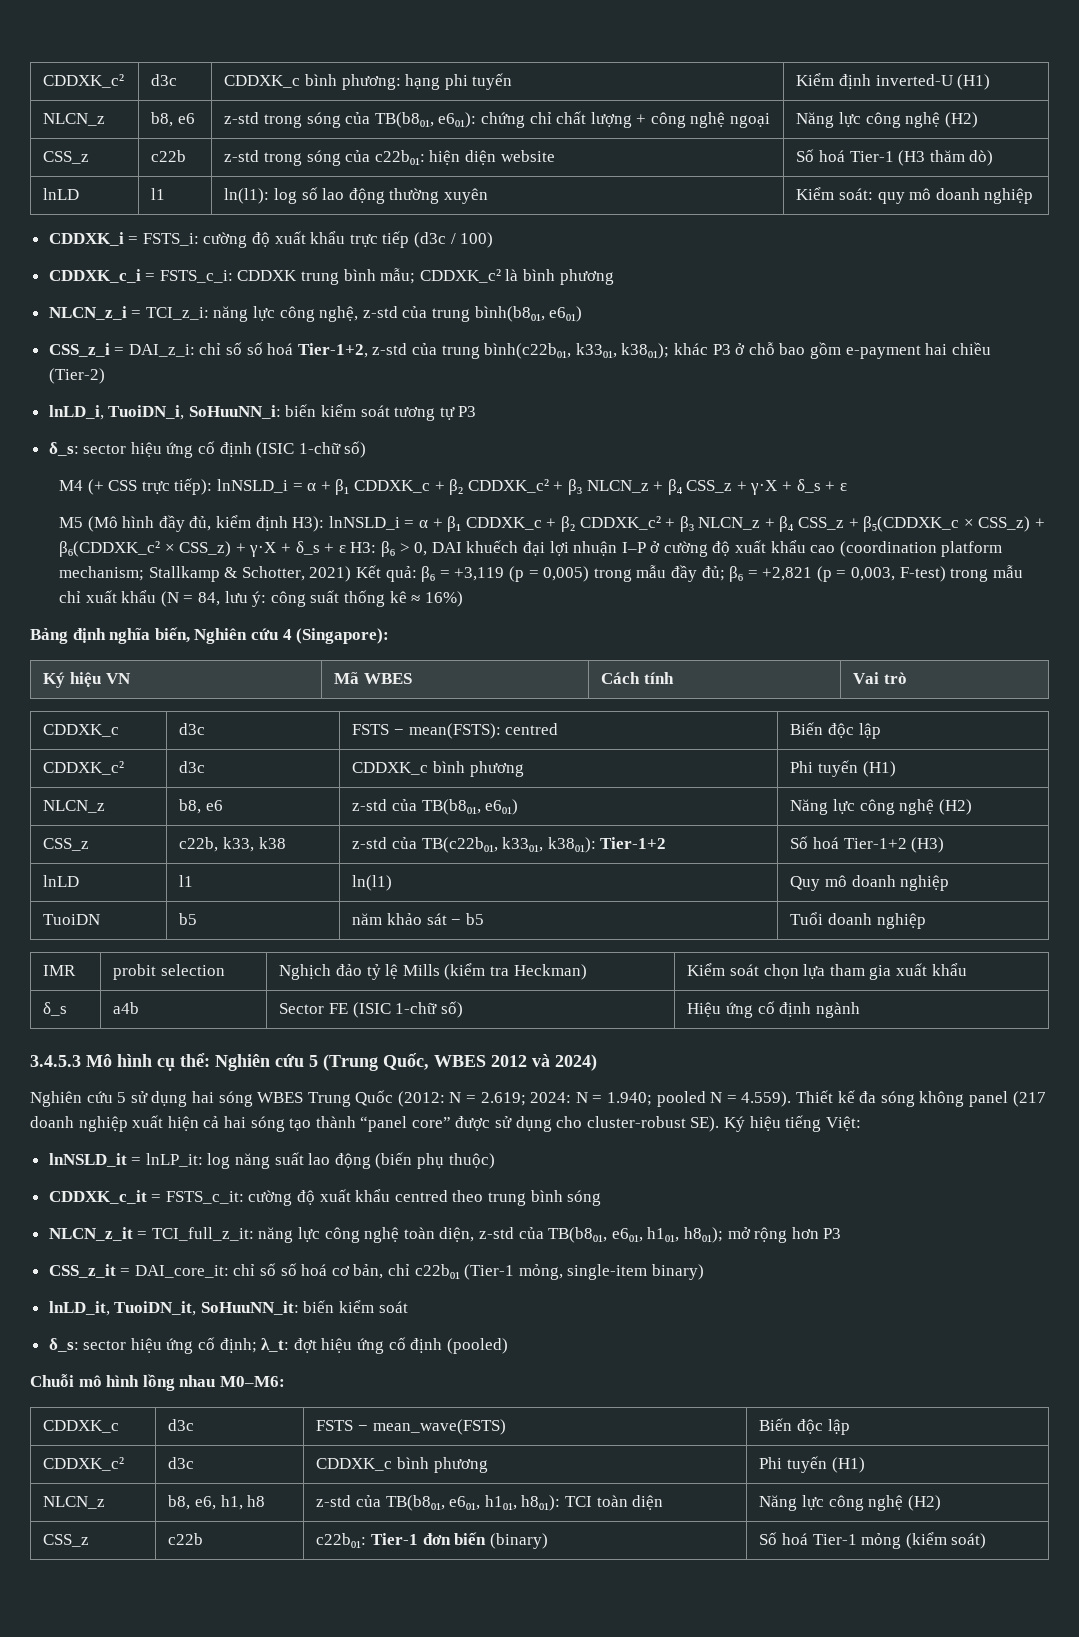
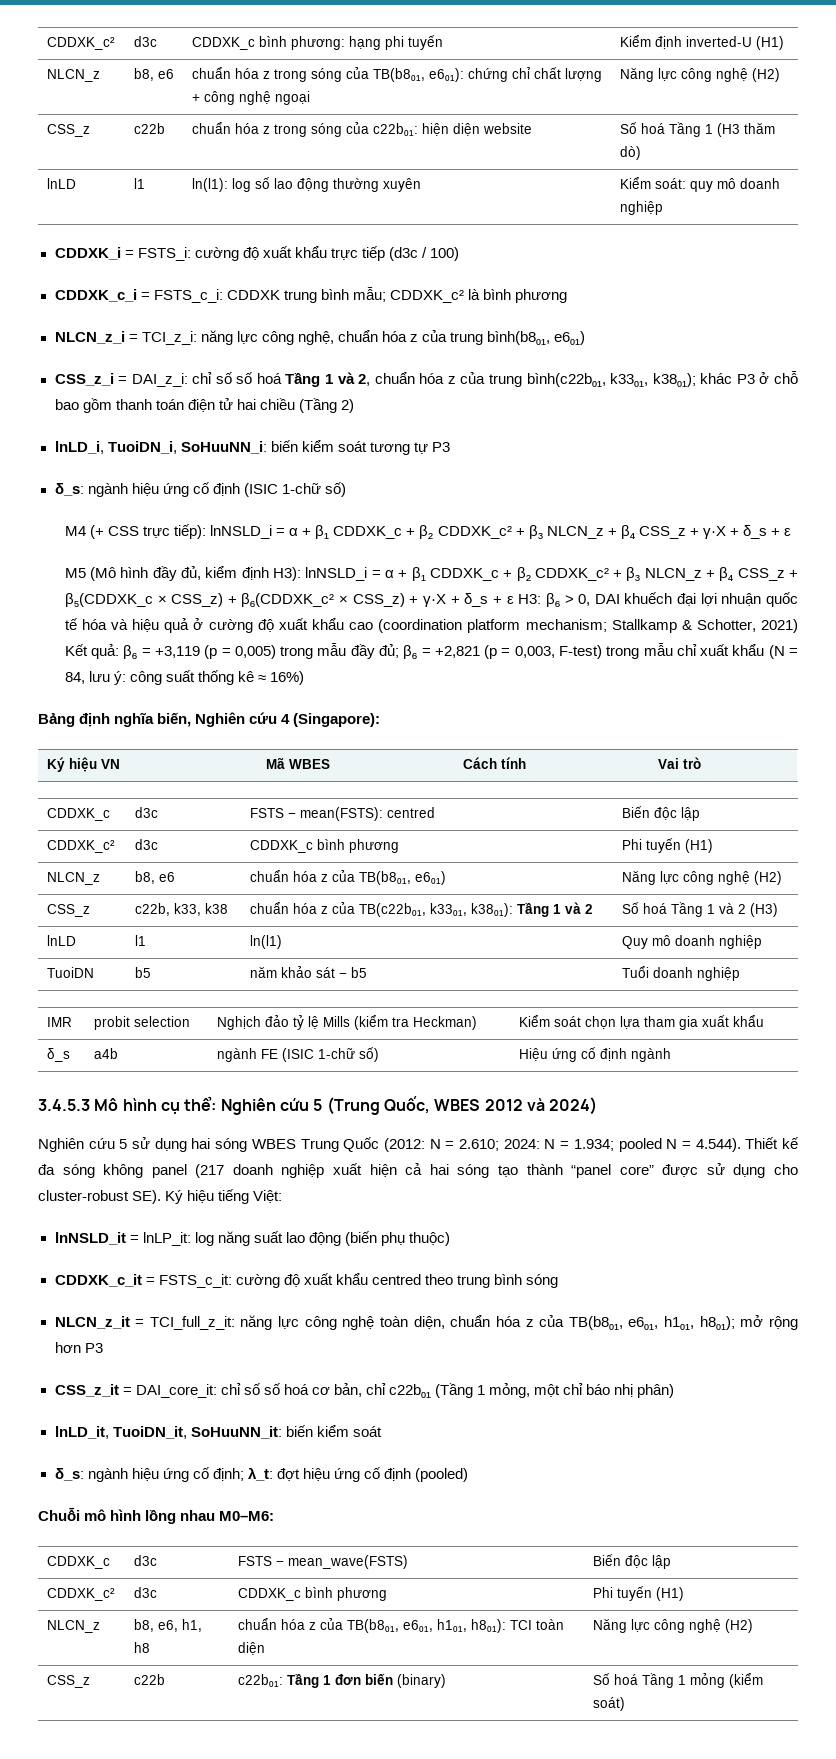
- NLCN_z | b8, e6 | z-std trong sóng của TB(b8₀₁, e6₀₁): chứng chỉ chất lượng + công nghệ ngoại | Năng lực công nghệ (H2)
+ NLCN_z | b8, e6 | chuẩn hóa z trong sóng của TB(b8₀₁, e6₀₁): chứng chỉ chất lượng + công nghệ ngoại | Năng lực công nghệ (H2)
- CSS_z | c22b | z-std trong sóng của c22b₀₁: hiện diện website | Số hoá Tier-1 (H3 thăm dò)
+ CSS_z | c22b | chuẩn hóa z trong sóng của c22b₀₁: hiện diện website | Số hoá Tầng 1 (H3 thăm dò)
- NLCN_z_i = TCI_z_i: năng lực công nghệ, z-std của trung bình(b8₀₁, e6₀₁)
+ NLCN_z_i = TCI_z_i: năng lực công nghệ, chuẩn hóa z của trung bình(b8₀₁, e6₀₁)
- CSS_z_i = DAI_z_i: chỉ số số hoá Tier-1+2, z-std của trung bình(c22b₀₁, k33₀₁, k38₀₁); khác P3 ở chỗ bao gồm e-payment hai chiều (Tier-2)
+ CSS_z_i = DAI_z_i: chỉ số số hoá Tầng 1 và 2, chuẩn hóa z của trung bình(c22b₀₁, k33₀₁, k38₀₁); khác P3 ở chỗ bao gồm thanh toán điện tử hai chiều (Tầng 2)
- δ_s: sector hiệu ứng cố định (ISIC 1-chữ số)
+ δ_s: ngành hiệu ứng cố định (ISIC 1-chữ số)
- β₆ > 0, DAI khuếch đại lợi nhuận I–P ở cường độ xuất khẩu cao (coordination platform mechanism;
+ β₆ > 0, DAI khuếch đại lợi nhuận quốc tế hóa và hiệu quả ở cường độ xuất khẩu cao (coordination platform mechanism;
- NLCN_z | b8, e6 | z-std của TB(b8₀₁, e6₀₁) | Năng lực công nghệ (H2)
+ NLCN_z | b8, e6 | chuẩn hóa z của TB(b8₀₁, e6₀₁) | Năng lực công nghệ (H2)
- CSS_z | c22b, k33, k38 | z-std của TB(c22b₀₁, k33₀₁, k38₀₁): Tier-1+2 | Số hoá Tier-1+2 (H3)
+ CSS_z | c22b, k33, k38 | chuẩn hóa z của TB(c22b₀₁, k33₀₁, k38₀₁): Tầng 1 và 2 | Số hoá Tầng 1 và 2 (H3)
- δ_s | a4b | Sector FE (ISIC 1-chữ số) | Hiệu ứng cố định ngành
+ δ_s | a4b | ngành FE (ISIC 1-chữ số) | Hiệu ứng cố định ngành
- Nghiên cứu 5 sử dụng hai sóng WBES Trung Quốc (2012: N = 2.619; 2024: N = 1.940; pooled N = 4.559). Thiết kế đa sóng không panel (217 doanh nghiệp xuất hiện cả hai sóng tạo thành “panel core” được sử dụng cho cluster-robust SE). Ký hiệu tiếng Việt:
+ Nghiên cứu 5 sử dụng hai sóng WBES Trung Quốc (2012: N = 2.610; 2024: N = 1.934; pooled N = 4.544). Thiết kế đa sóng không panel (217 doanh nghiệp xuất hiện cả hai sóng tạo thành “panel core” được sử dụng cho cluster-robust SE). Ký hiệu tiếng Việt:
- NLCN_z_it = TCI_full_z_it: năng lực công nghệ toàn diện, z-std của TB(b8₀₁, e6₀₁, h1₀₁, h8₀₁); mở rộng hơn P3
+ NLCN_z_it = TCI_full_z_it: năng lực công nghệ toàn diện, chuẩn hóa z của TB(b8₀₁, e6₀₁, h1₀₁, h8₀₁); mở rộng hơn P3
- CSS_z_it = DAI_core_it: chỉ số số hoá cơ bản, chỉ c22b₀₁ (Tier-1 mỏng, single-item binary)
+ CSS_z_it = DAI_core_it: chỉ số số hoá cơ bản, chỉ c22b₀₁ (Tầng 1 mỏng, một chỉ báo nhị phân)
- δ_s: sector hiệu ứng cố định; λ_t: đợt hiệu ứng cố định (pooled)
+ δ_s: ngành hiệu ứng cố định; λ_t: đợt hiệu ứng cố định (pooled)
- NLCN_z | b8, e6, h1, h8 | z-std của TB(b8₀₁, e6₀₁, h1₀₁, h8₀₁): TCI toàn diện | Năng lực công nghệ (H2)
+ NLCN_z | b8, e6, h1, h8 | chuẩn hóa z của TB(b8₀₁, e6₀₁, h1₀₁, h8₀₁): TCI toàn diện | Năng lực công nghệ (H2)
- CSS_z | c22b | c22b₀₁: Tier-1 đơn biến (binary) | Số hoá Tier-1 mỏng (kiểm soát)
+ CSS_z | c22b | c22b₀₁: Tầng 1 đơn biến (binary) | Số hoá Tầng 1 mỏng (kiểm soát)

